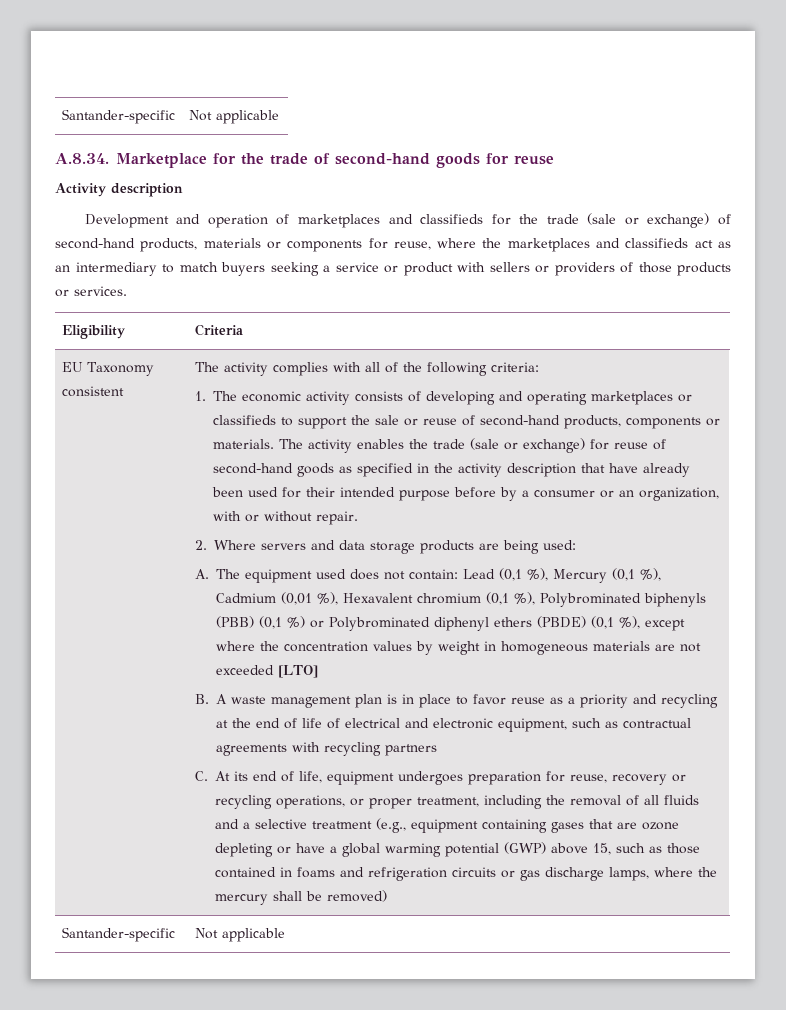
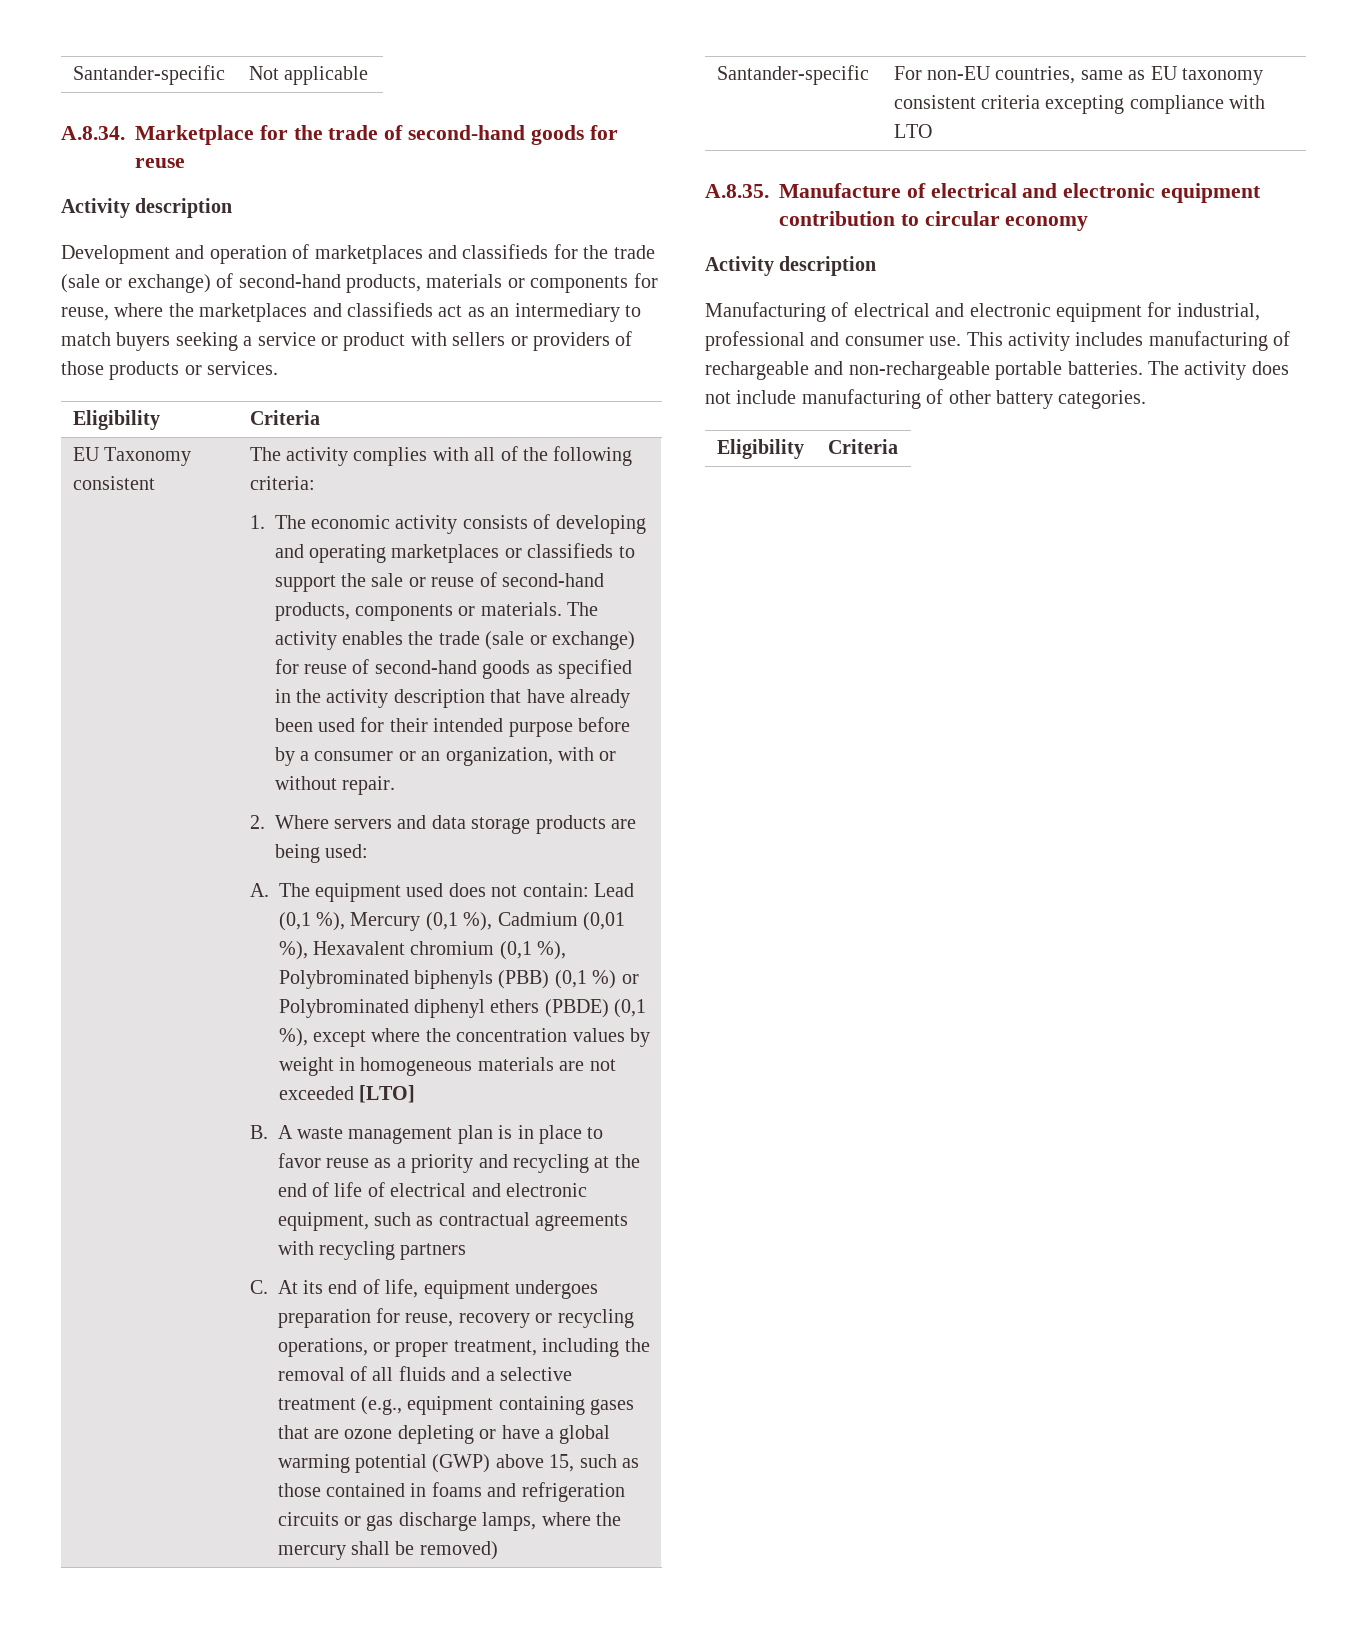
  C. At its end of life, equipment undergoes preparation for reuse, recovery or recycling operations, or proper treatment, including the removal of all fluids and a selective treatment (e.g., equipment containing gases that are ozone depleting or have a global warming potential (GWP) above 15, such as those contained in foams and refrigeration circuits or gas discharge lamps, where the mercury shall be removed)
- Santander-specific | Not applicable
+ Santander-specific | For non-EU countries, same as EU taxonomy consistent criteria excepting compliance with LTO
+ A.8.35. Manufacture of electrical and electronic equipment contribution to circular economy
+ Activity description
+ Manufacturing of electrical and electronic equipment for industrial, professional and consumer use. This activity includes manufacturing of rechargeable and non-rechargeable portable batteries. The activity does not include manufacturing of other battery categories.
+ Eligibility | Criteria

